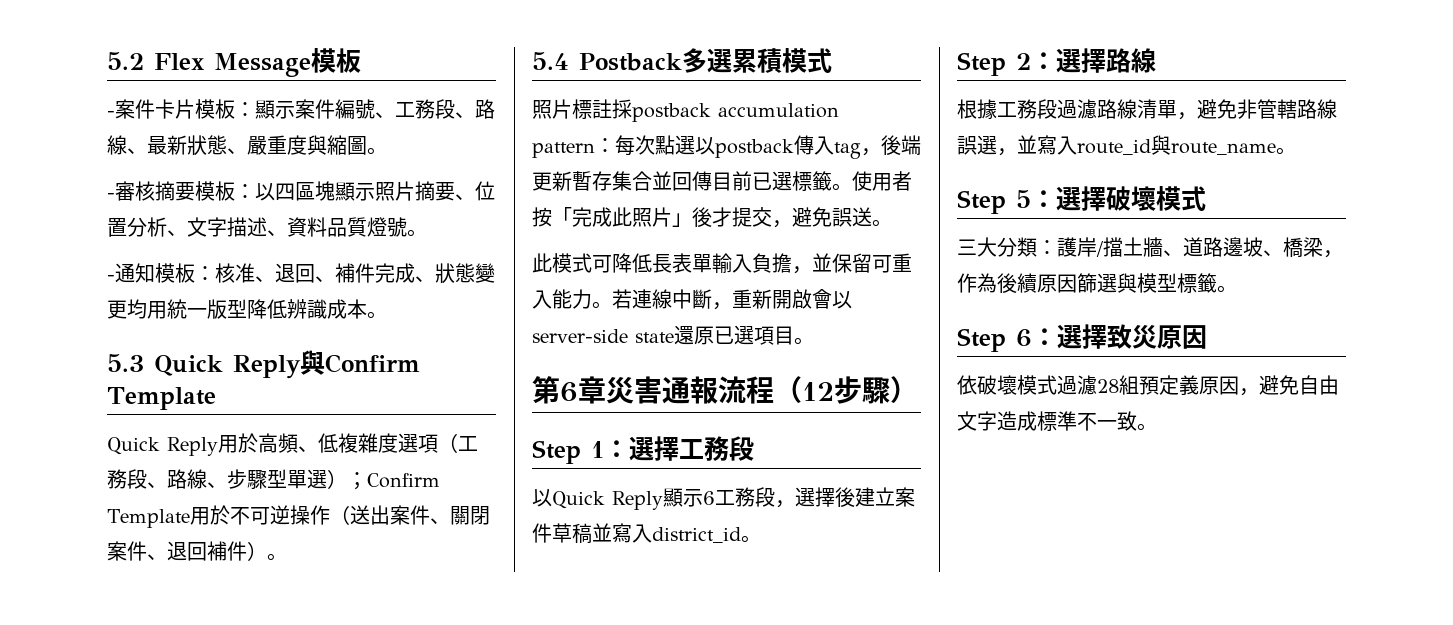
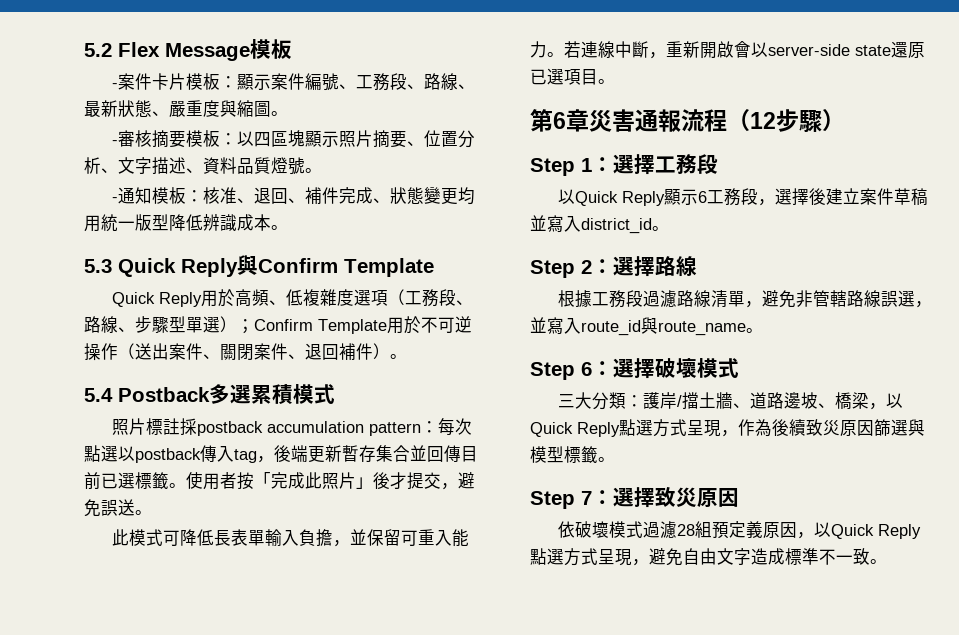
- Step 5：選擇破壞模式
+ Step 6：選擇破壞模式
- 三大分類：護岸/擋土牆、道路邊坡、橋梁，作為後續原因篩選與模型標籤。
+ 三大分類：護岸/擋土牆、道路邊坡、橋梁，以Quick Reply點選方式呈現，作為後續致災原因篩選與模型標籤。
- Step 6：選擇致災原因
+ Step 7：選擇致災原因
- 依破壞模式過濾28組預定義原因，避免自由文字造成標準不一致。
+ 依破壞模式過濾28組預定義原因，以Quick Reply點選方式呈現，避免自由文字造成標準不一致。

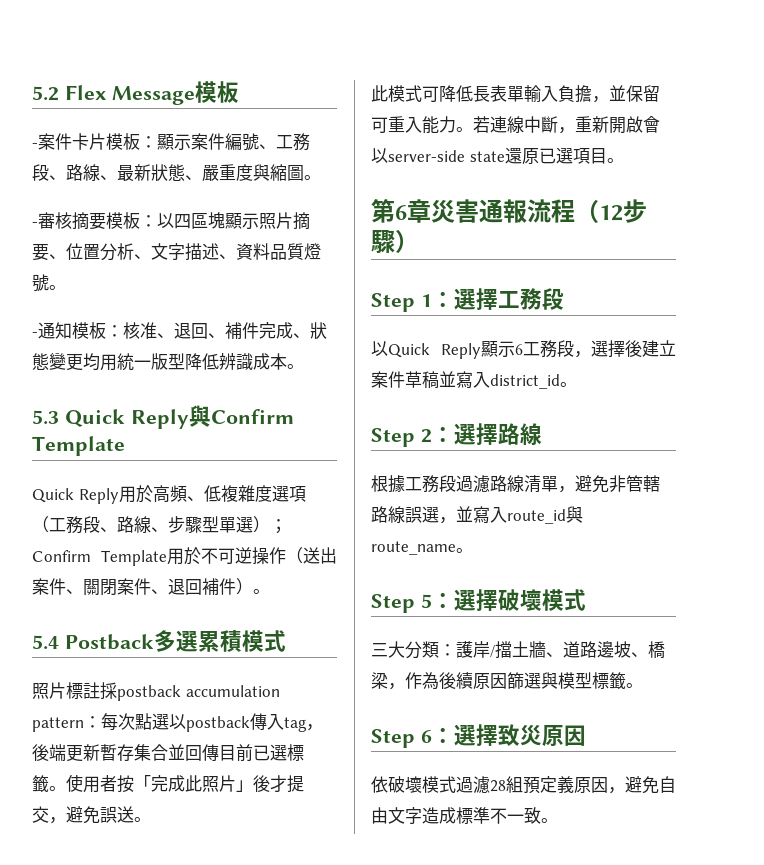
- Step 6：選擇破壞模式
+ Step 5：選擇破壞模式
- 三大分類：護岸/擋土牆、道路邊坡、橋梁，以Quick Reply點選方式呈現，作為後續致災原因篩選與模型標籤。
+ 三大分類：護岸/擋土牆、道路邊坡、橋梁，作為後續原因篩選與模型標籤。
- Step 7：選擇致災原因
+ Step 6：選擇致災原因
- 依破壞模式過濾28組預定義原因，以Quick Reply點選方式呈現，避免自由文字造成標準不一致。
+ 依破壞模式過濾28組預定義原因，避免自由文字造成標準不一致。

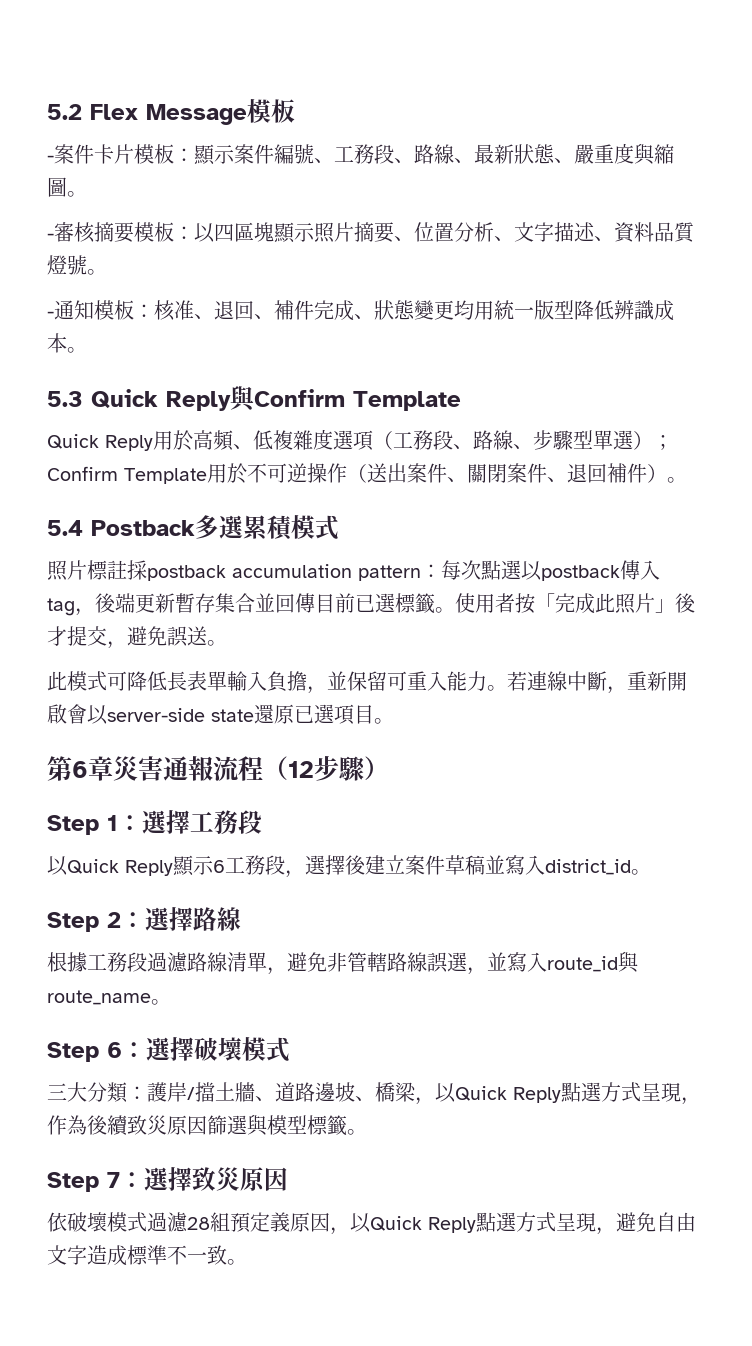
- Step 5：選擇破壞模式
+ Step 6：選擇破壞模式
- 三大分類：護岸/擋土牆、道路邊坡、橋梁，作為後續原因篩選與模型標籤。
+ 三大分類：護岸/擋土牆、道路邊坡、橋梁，以Quick Reply點選方式呈現，作為後續致災原因篩選與模型標籤。
- Step 6：選擇致災原因
+ Step 7：選擇致災原因
- 依破壞模式過濾28組預定義原因，避免自由文字造成標準不一致。
+ 依破壞模式過濾28組預定義原因，以Quick Reply點選方式呈現，避免自由文字造成標準不一致。

